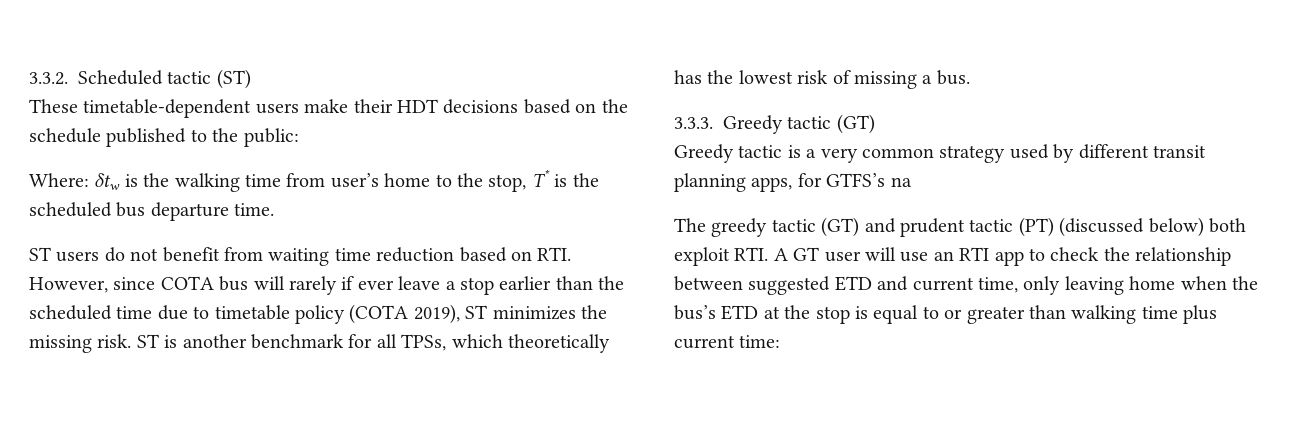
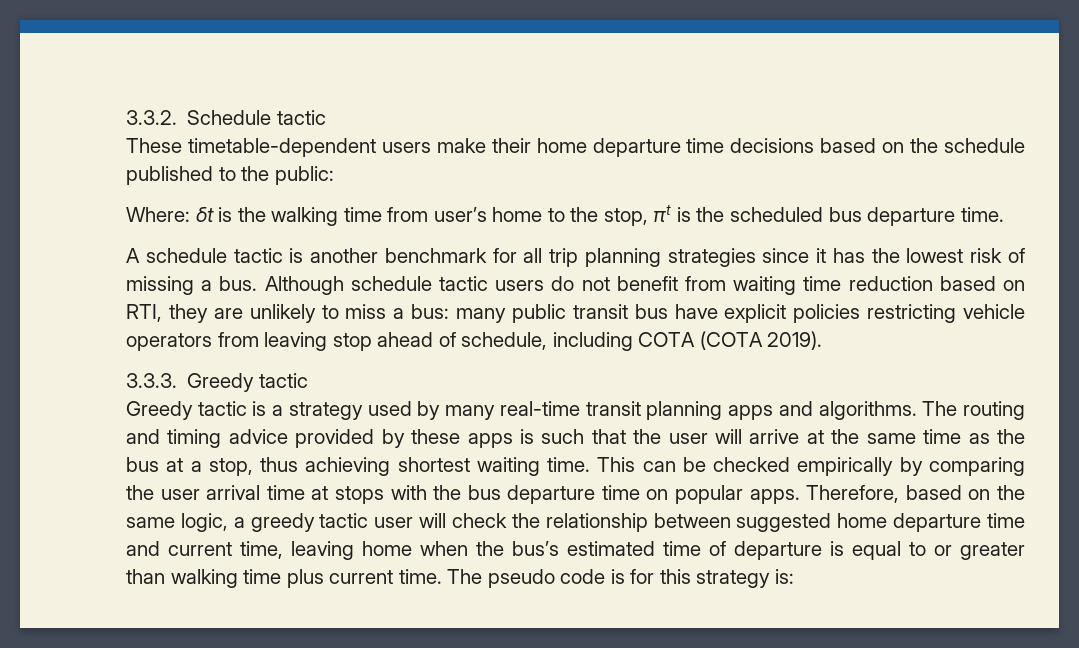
- 3.3.2. Scheduled tactic (ST)
+ 3.3.2. Schedule tactic
- These timetable-dependent users make their HDT decisions based on the schedule published to the public:
+ These timetable-dependent users make their home departure time decisions based on the schedule published to the public:
- Where: δtw is the walking time from user’s home to the stop, T* is the scheduled bus departure time.
+ Where: δt is the walking time from user’s home to the stop, πt is the scheduled bus departure time.
- ST users do not benefit from waiting time reduction based on RTI. However, since COTA bus will rarely if ever leave a stop earlier than the scheduled time due to timetable policy (COTA 2019), ST minimizes the missing risk. ST is another benchmark for all TPSs, which theoretically has the lowest risk of missing a bus.
+ A schedule tactic is another benchmark for all trip planning strategies since it has the lowest risk of missing a bus. Although schedule tactic users do not benefit from waiting time reduction based on RTI, they are unlikely to miss a bus: many public transit bus have explicit policies restricting vehicle operators from leaving stop ahead of schedule, including COTA (COTA 2019).
- 3.3.3. Greedy tactic (GT)
+ 3.3.3. Greedy tactic
- Greedy tactic is a very common strategy used by different transit planning apps, for GTFS’s na
- The greedy tactic (GT) and prudent tactic (PT) (discussed below) both exploit RTI. A GT user will use an RTI app to check the relationship between suggested ETD and current time, only leaving home when the bus’s ETD at the stop is equal to or greater than walking time plus current time:
+ Greedy tactic is a strategy used by many real-time transit planning apps and algorithms. The routing and timing advice provided by these apps is such that the user will arrive at the same time as the bus at a stop, thus achieving shortest waiting time. This can be checked empirically by comparing the user arrival time at stops with the bus departure time on popular apps. Therefore, based on the same logic, a greedy tactic user will check the relationship between suggested home departure time and current time, leaving home when the bus’s estimated time of departure is equal to or greater than walking time plus current time. The pseudo code is for this strategy is:

